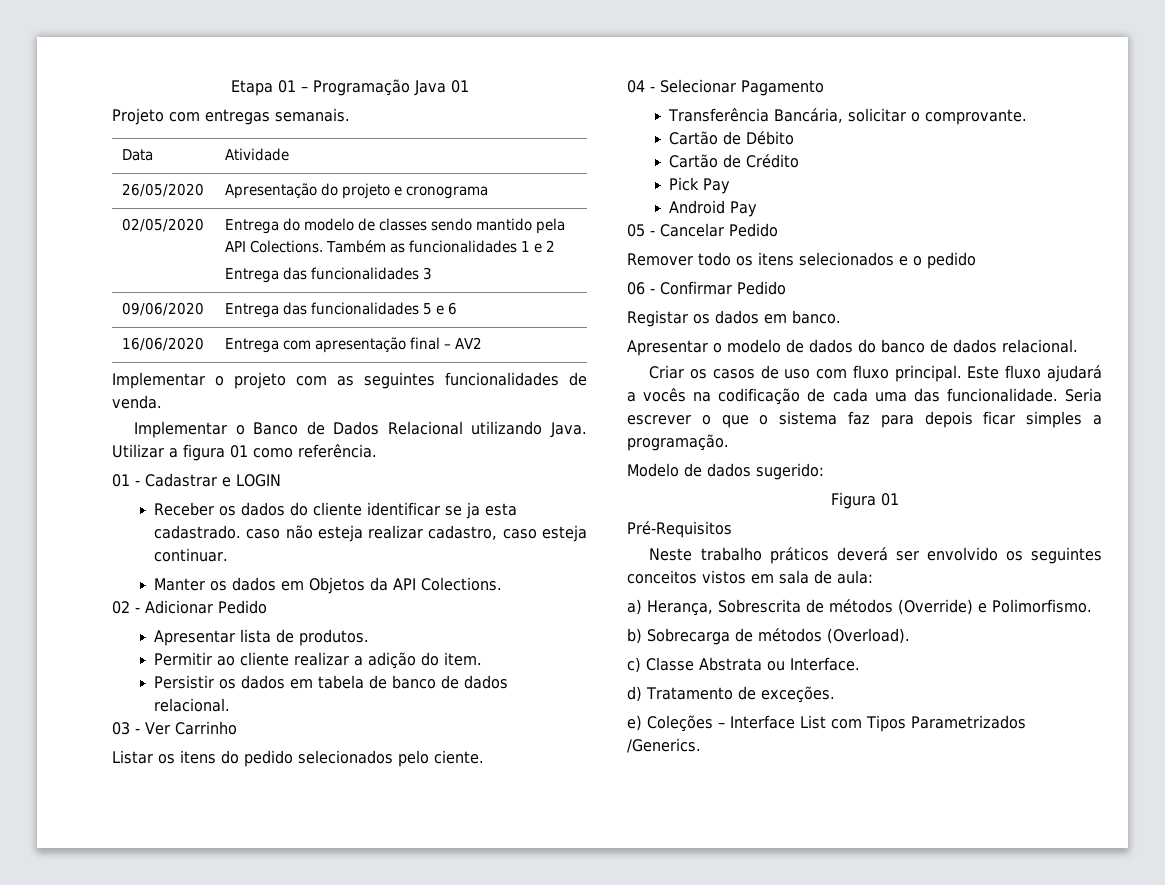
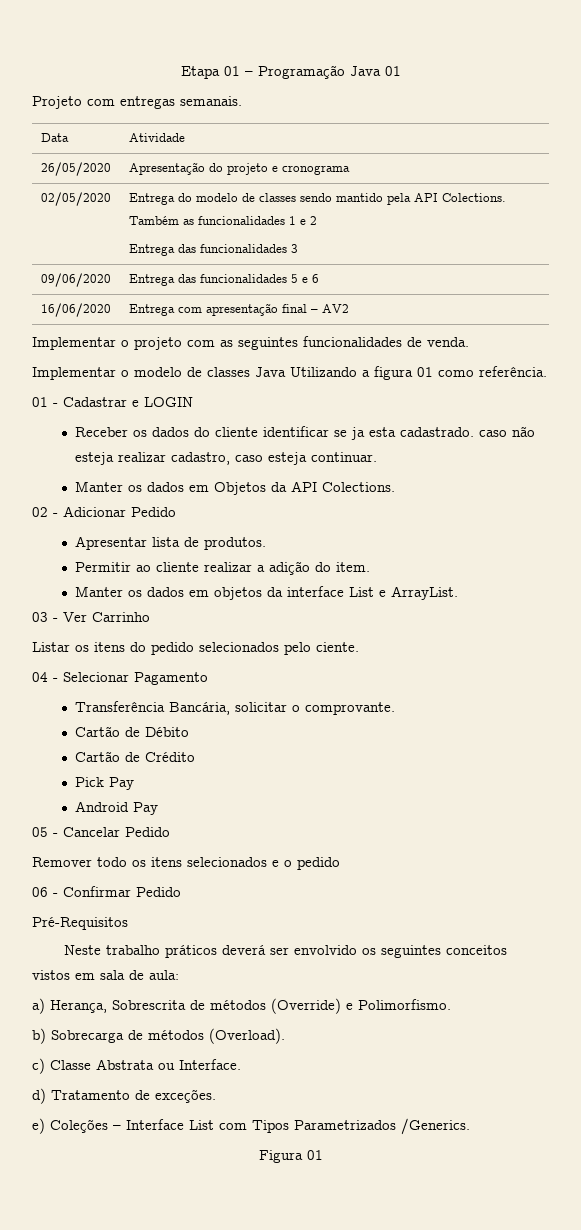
- Implementar o Banco de Dados Relacional utilizando Java. Utilizar a figura 01 como referência.
+ Implementar o modelo de classes Java Utilizando a figura 01 como referência.
- Persistir os dados em tabela de banco de dados relacional.
+ Manter os dados em objetos da interface List e ArrayList.
- Registar os dados em banco.
- Apresentar o modelo de dados do banco de dados relacional.
- Criar os casos de uso com fluxo principal. Este fluxo ajudará a vocês na codificação de cada uma das funcionalidade. Seria escrever o que o sistema faz para depois ficar simples a programação.
- Modelo de dados sugerido:
- Figura 01
+ Figura 01

